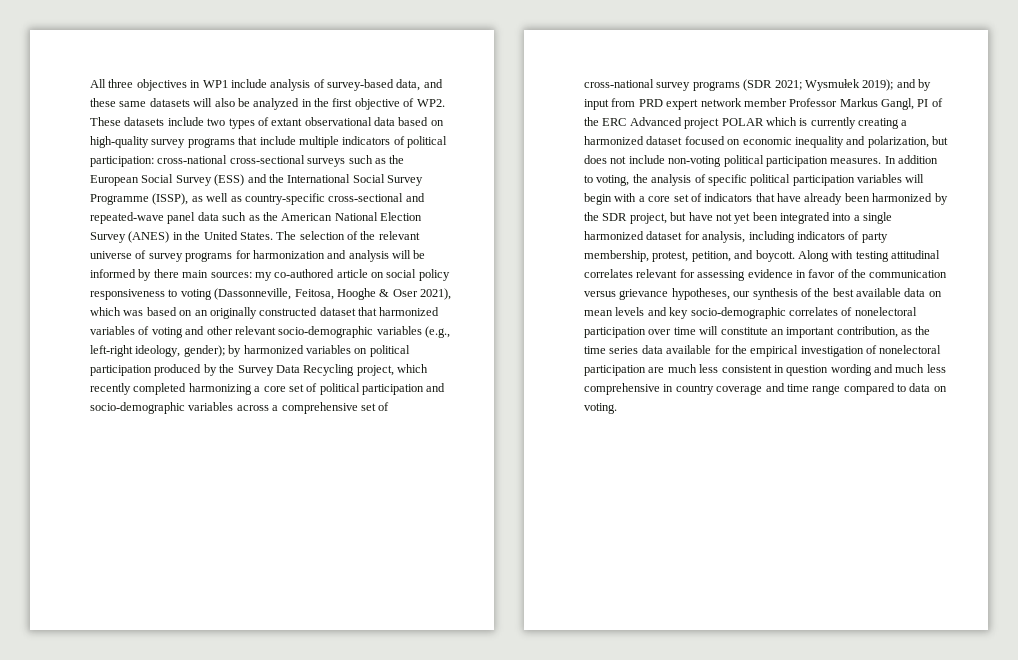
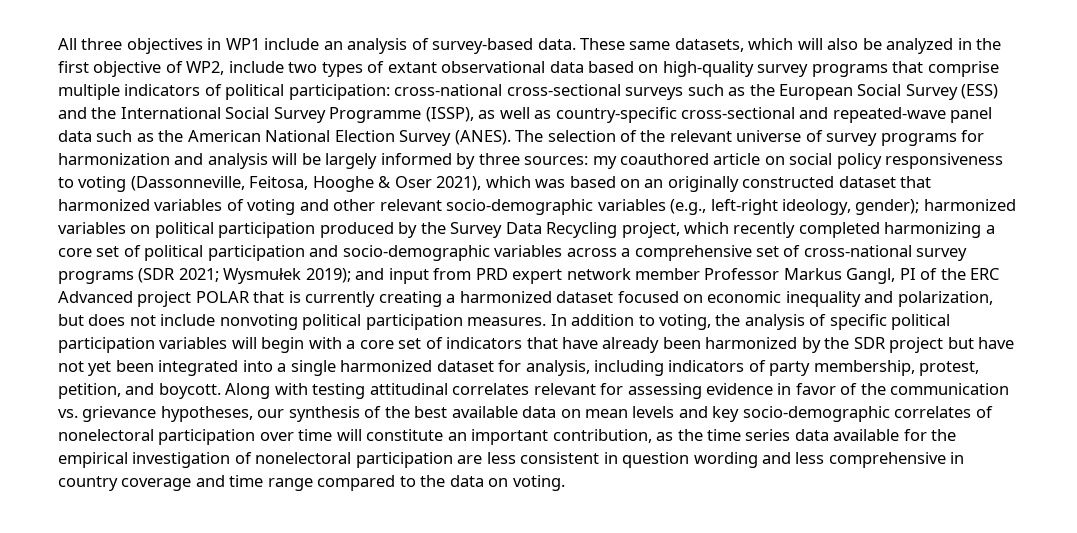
- All three objectives in WP1 include analysis of survey-based data, and these same datasets will also be analyzed in the first objective of WP2. These datasets include two types of extant observational data based on high-quality survey programs that include multiple indicators of political participation:
+ All three objectives in WP1 include an analysis of survey-based data. These same datasets, which will also be analyzed in the first objective of WP2, include two types of extant observational data based on high-quality survey programs that comprise multiple indicators of political participation:
- cross-national cross-sectional surveys such as the European Social Survey (ESS) and the International Social Survey Programme (ISSP), as well as country-specific cross-sectional and repeated-wave panel data such as the American National Election Survey (ANES) in the United States.
+ cross-national cross-sectional surveys such as the European Social Survey (ESS) and the International Social Survey Programme (ISSP), as well as country-specific cross-sectional and repeated-wave panel data such as the American National Election Survey (ANES).
- The selection of the relevant universe of survey programs for harmonization and analysis will be informed by there main sources:
+ The selection of the relevant universe of survey programs for harmonization and analysis will be largely informed by three sources:
- my co-authored article on social policy responsiveness to voting (Dassonneville, Feitosa, Hooghe & Oser 2021), which was based on an originally constructed dataset that harmonized variables of voting and other relevant socio-demographic variables (e.g., left-right ideology, gender);
+ my coauthored article on social policy responsiveness to voting (Dassonneville, Feitosa, Hooghe & Oser 2021), which was based on an originally constructed dataset that harmonized variables of voting and other relevant socio-demographic variables (e.g., left-right ideology, gender);
- by harmonized variables on political participation produced by the Survey Data Recycling project, which recently completed harmonizing a core set of political participation and socio-demographic variables across a comprehensive set of cross-national survey programs (SDR 2021;
+ harmonized variables on political participation produced by the Survey Data Recycling project, which recently completed harmonizing a core set of political participation and socio-demographic variables across a comprehensive set of cross-national survey programs (SDR 2021;
- and by input from PRD expert network member Professor Markus Gangl, PI of the ERC Advanced project POLAR which is currently creating a harmonized dataset focused on economic inequality and polarization, but does not include non-voting political participation measures.
+ and input from PRD expert network member Professor Markus Gangl, PI of the ERC Advanced project POLAR that is currently creating a harmonized dataset focused on economic inequality and polarization, but does not include nonvoting political participation measures.
- In addition to voting, the analysis of specific political participation variables will begin with a core set of indicators that have already been harmonized by the SDR project, but have not yet been integrated into a single harmonized dataset for analysis, including indicators of party membership, protest, petition, and boycott.
+ In addition to voting, the analysis of specific political participation variables will begin with a core set of indicators that have already been harmonized by the SDR project but have not yet been integrated into a single harmonized dataset for analysis, including indicators of party membership, protest, petition, and boycott.
- Along with testing attitudinal correlates relevant for assessing evidence in favor of the communication versus grievance hypotheses, our synthesis of the best available data on mean levels and key socio-demographic correlates of nonelectoral participation over time will constitute an important contribution, as the time series data available for the empirical investigation of nonelectoral participation are much less consistent in question wording and much less comprehensive in country coverage and time range compared to data on voting.
+ Along with testing attitudinal correlates relevant for assessing evidence in favor of the communication vs. grievance hypotheses, our synthesis of the best available data on mean levels and key socio-demographic correlates of nonelectoral participation over time will constitute an important contribution, as the time series data available for the empirical investigation of nonelectoral participation are less consistent in question wording and less comprehensive in country coverage and time range compared to the data on voting.

